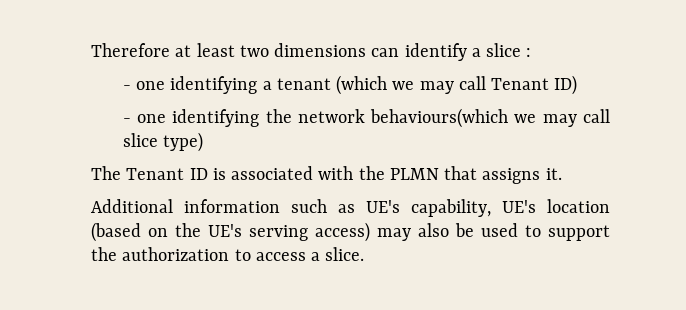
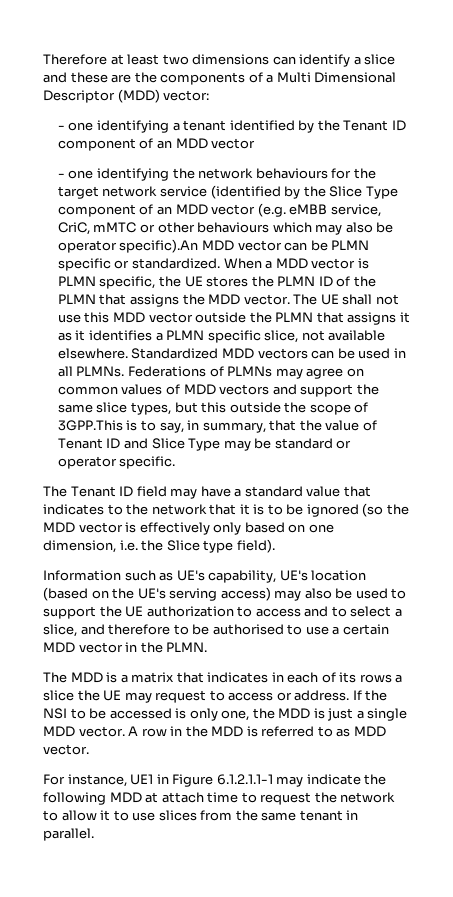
- Therefore at least two dimensions can identify a slice :
+ Therefore at least two dimensions can identify a slice and these are the components of a Multi Dimensional Descriptor (MDD) vector:
- - one identifying a tenant (which we may call Tenant ID)
+ - one identifying a tenant identified by the Tenant ID component of an MDD vector
- - one identifying the network behaviours(which we may call slice type)
- The Tenant ID is associated with the PLMN that assigns it.
- Additional information such as UE's capability, UE's location (based on the UE's serving access) may also be used to support the authorization to access a slice.
+ - one identifying the network behaviours for the target network service (identified by the Slice Type component of an MDD vector (e.g. eMBB service, CriC, mMTC or other behaviours which may also be operator specific).An MDD vector can be PLMN specific or standardized. When a MDD vector is PLMN specific, the UE stores the PLMN ID of the PLMN that assigns the MDD vector. The UE shall not use this MDD vector outside the PLMN that assigns it as it identifies a PLMN specific slice, not available elsewhere. Standardized MDD vectors can be used in all PLMNs. Federations of PLMNs may agree on common values of MDD vectors and support the same slice types, but this outside the scope of 3GPP.This is to say, in summary, that the value of Tenant ID and Slice Type may be standard or operator specific.
+ The Tenant ID field may have a standard value that indicates to the network that it is to be ignored (so the MDD vector is effectively only based on one dimension, i.e. the Slice type field).
+ Information such as UE's capability, UE's location (based on the UE's serving access) may also be used to support the UE authorization to access and to select a slice, and therefore to be authorised to use a certain MDD vector in the PLMN.
+ The MDD is a matrix that indicates in each of its rows a slice the UE may request to access or address. If the NSI to be accessed is only one, the MDD is just a single MDD vector. A row in the MDD is referred to as MDD vector.
+ For instance, UE1 in Figure 6.1.2.1.1-1 may indicate the following MDD at attach time to request the network to allow it to use slices from the same tenant in parallel.

